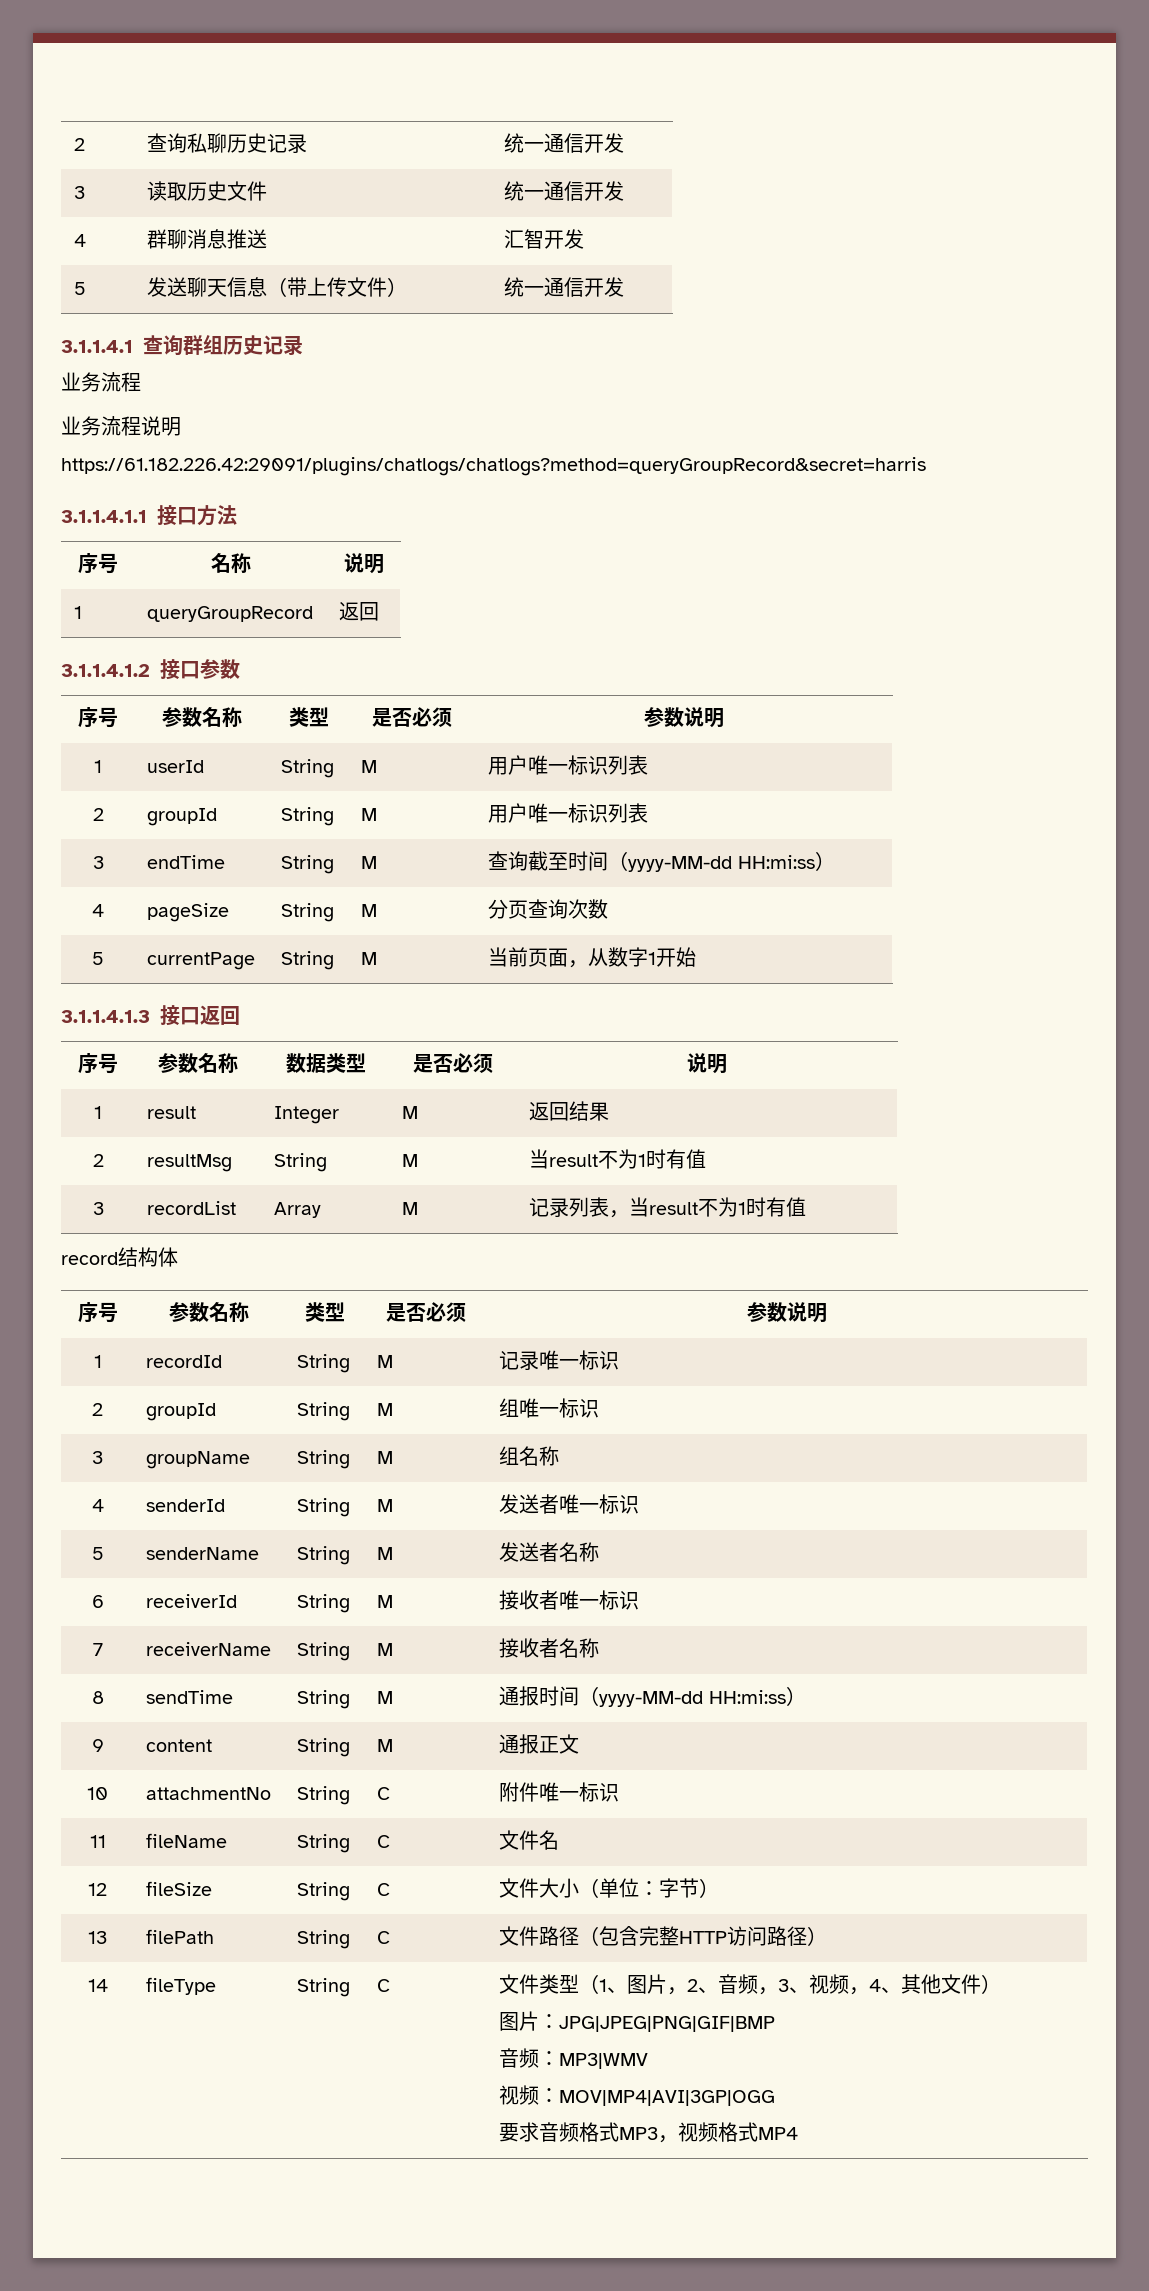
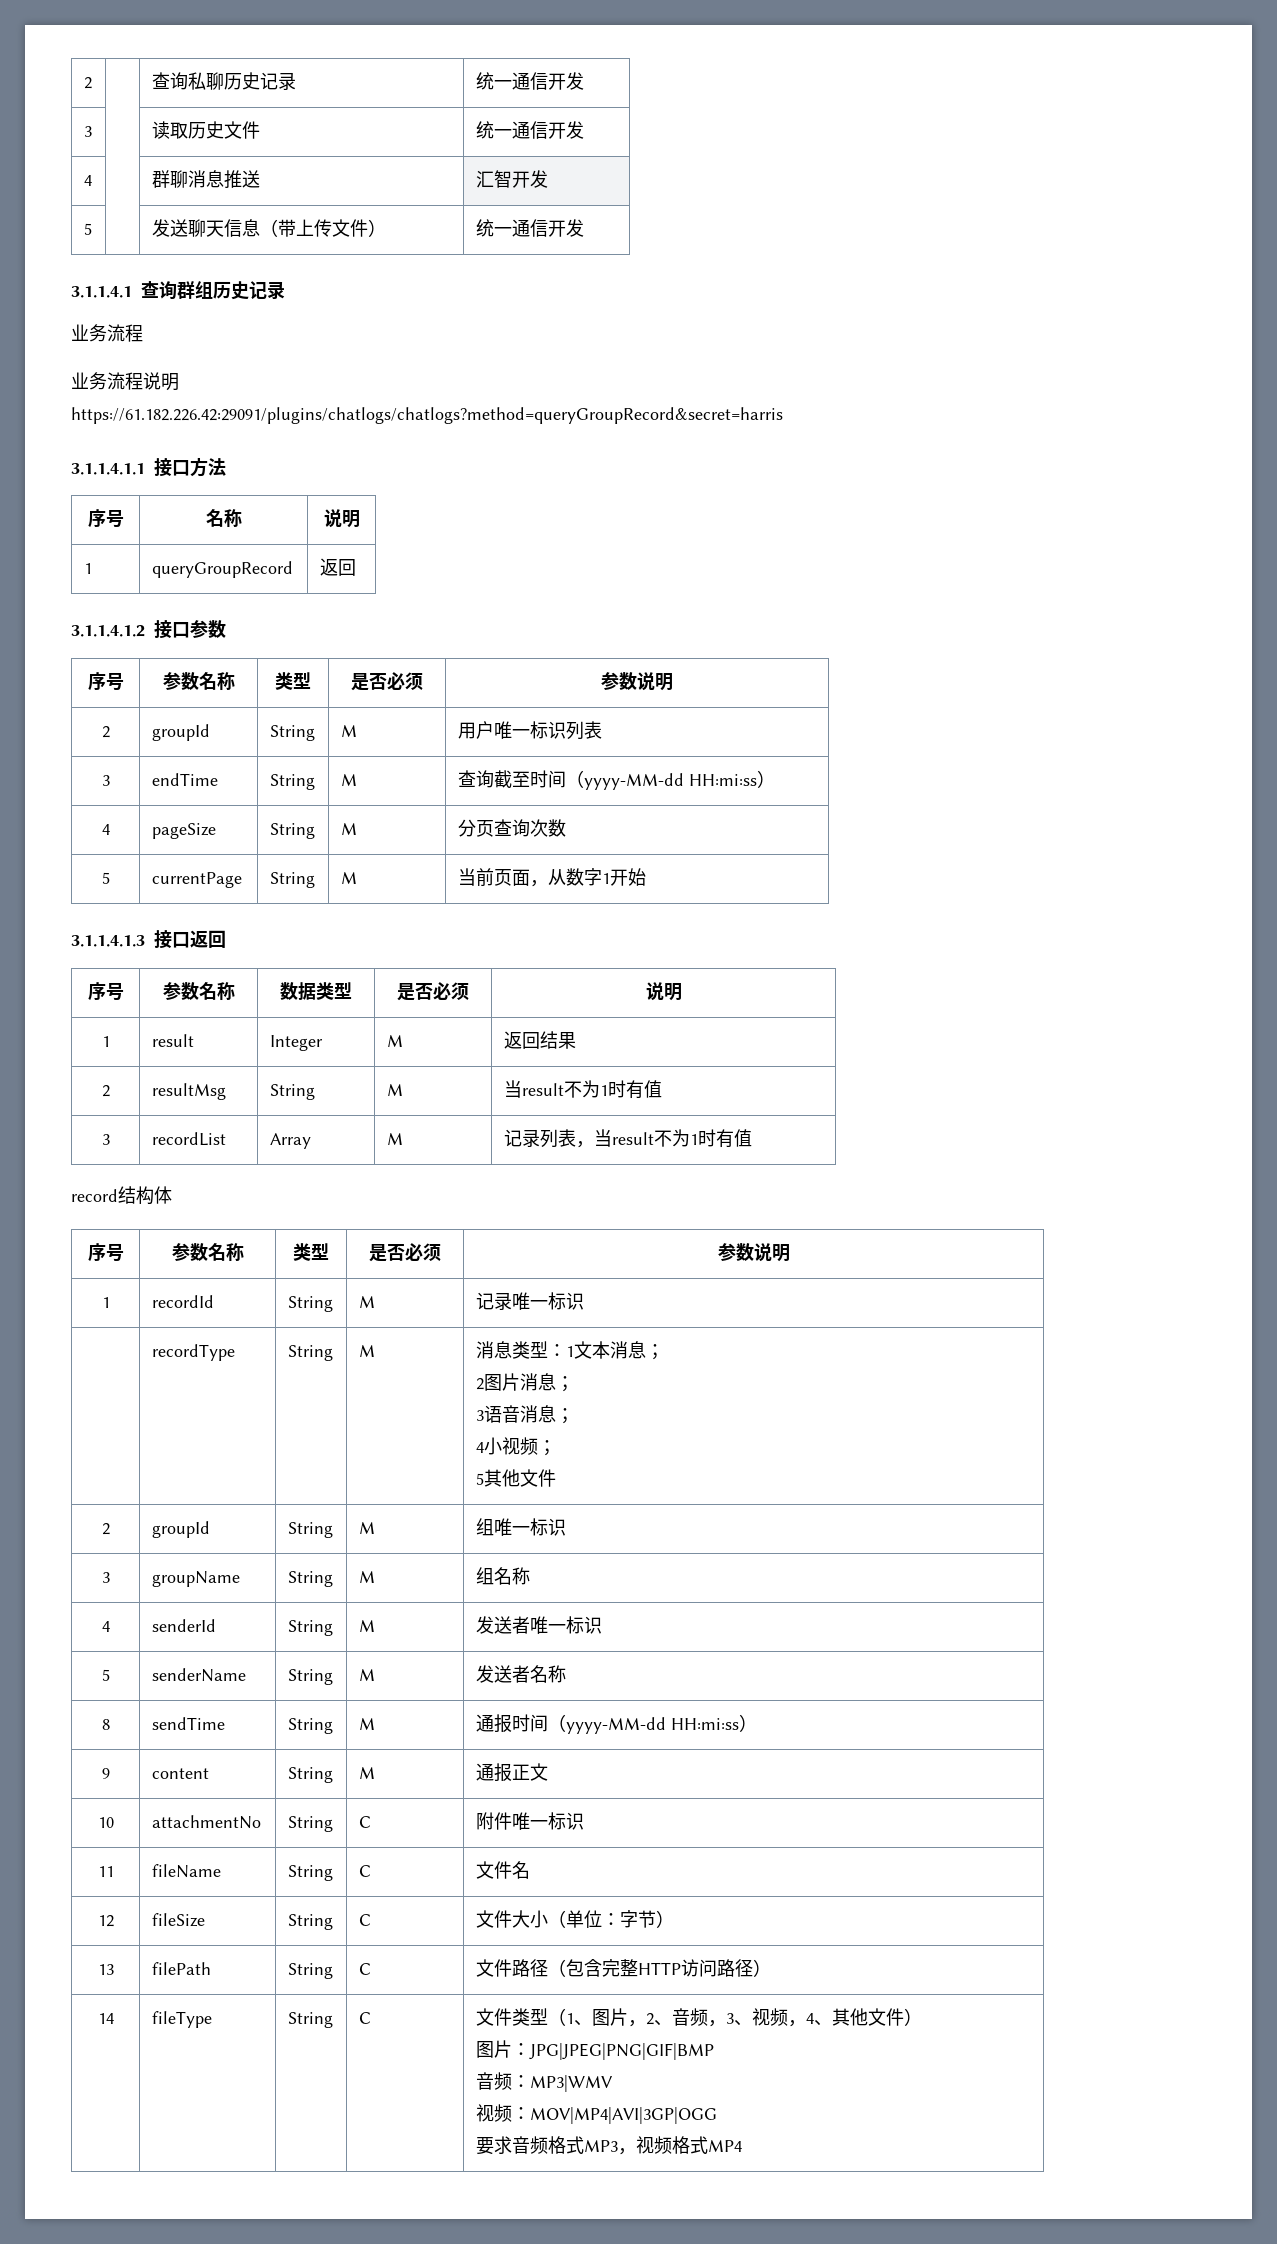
- 1 | userId | String | M | 用户唯一标识列表
+ | recordType | String | M | 消息类型：1文本消息；
+ 2图片消息；
+ 3语音消息；
+ 4小视频；
+ 5其他文件
- 6 | receiverId | String | M | 接收者唯一标识
- 7 | receiverName | String | M | 接收者名称

